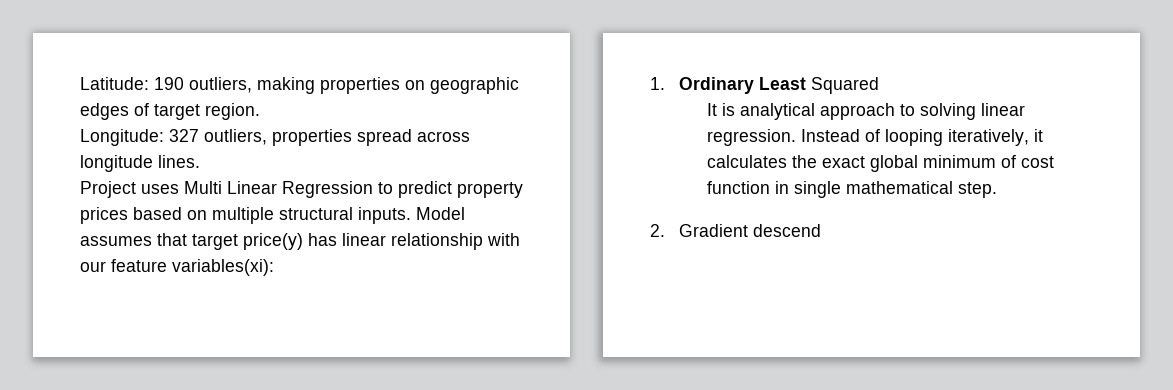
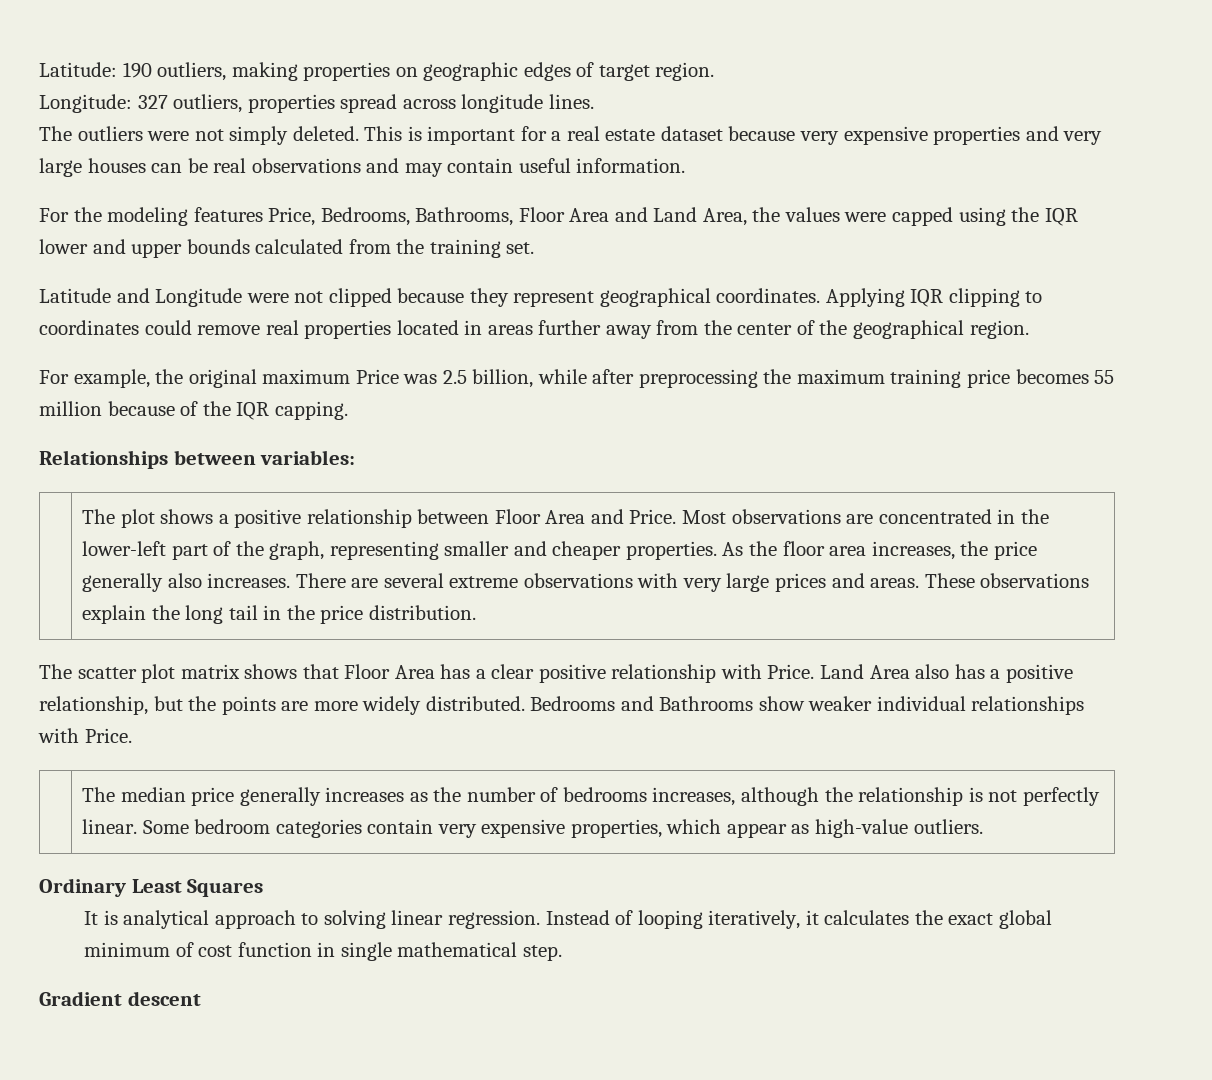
- Project uses Multi Linear Regression to predict property prices based on multiple structural inputs. Model assumes that target price(y) has linear relationship with our feature variables(xi):
- 1. Ordinary Least Squared
+ The outliers were not simply deleted. This is important for a real estate dataset because very expensive properties and very large houses can be real observations and may contain useful information.
+ For the modeling features Price, Bedrooms, Bathrooms, Floor Area and Land Area, the values were capped using the IQR lower and upper bounds calculated from the training set.
+ Latitude and Longitude were not clipped because they represent geographical coordinates. Applying IQR clipping to coordinates could remove real properties located in areas further away from the center of the geographical region.
+ For example, the original maximum Price was 2.5 billion, while after preprocessing the maximum training price becomes 55 million because of the IQR capping.
+ Relationships between variables:
+ | The plot shows a positive relationship between Floor Area and Price. Most observations are concentrated in the lower-left part of the graph, representing smaller and cheaper properties. As the floor area increases, the price generally also increases. There are several extreme observations with very large prices and areas. These observations explain the long tail in the price distribution.
+ The scatter plot matrix shows that Floor Area has a clear positive relationship with Price. Land Area also has a positive relationship, but the points are more widely distributed. Bedrooms and Bathrooms show weaker individual relationships with Price.
+ | The median price generally increases as the number of bedrooms increases, although the relationship is not perfectly linear. Some bedroom categories contain very expensive properties, which appear as high-value outliers.
+ Ordinary Least Squares
- 2. Gradient descend
+ Gradient descent

